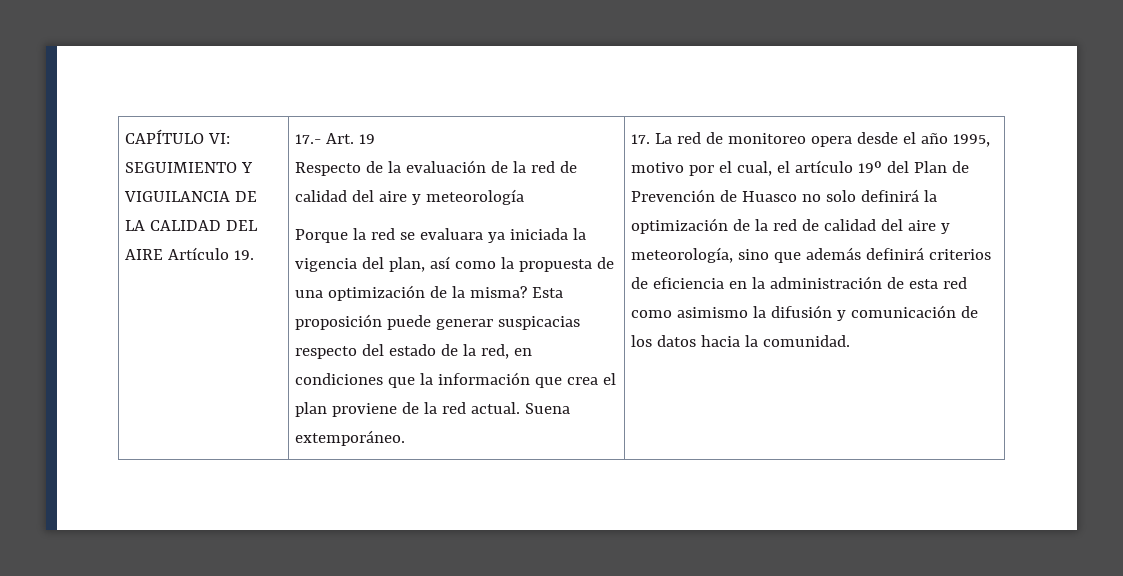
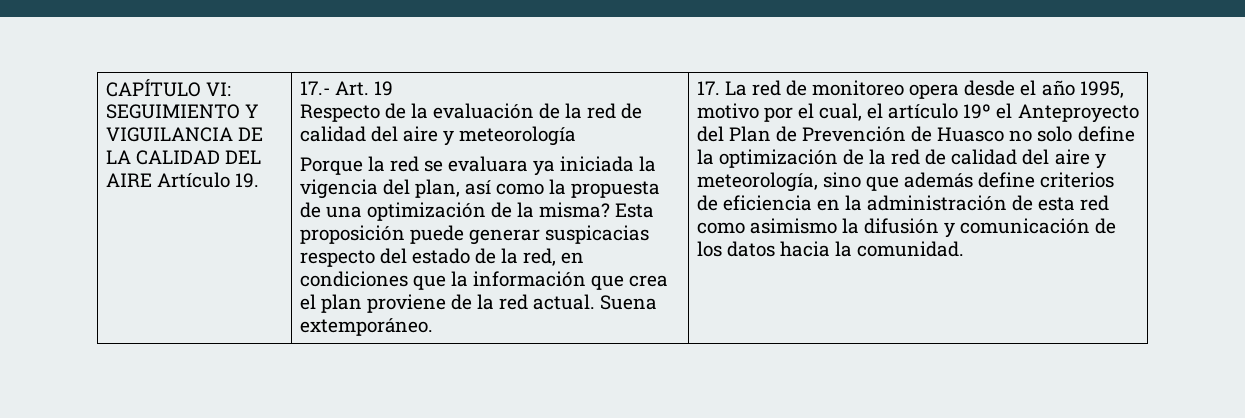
- 17. La red de monitoreo opera desde el año 1995, motivo por el cual, el artículo 19º del Plan de Prevención de Huasco no solo definirá la optimización de la red de calidad del aire y meteorología, sino que además definirá criterios de eficiencia en la administración de esta red como asimismo la difusión y comunicación de los datos hacia la comunidad.
+ 17. La red de monitoreo opera desde el año 1995, motivo por el cual, el artículo 19º el Anteproyecto del Plan de Prevención de Huasco no solo define la optimización de la red de calidad del aire y meteorología, sino que además define criterios de eficiencia en la administración de esta red como asimismo la difusión y comunicación de los datos hacia la comunidad.

